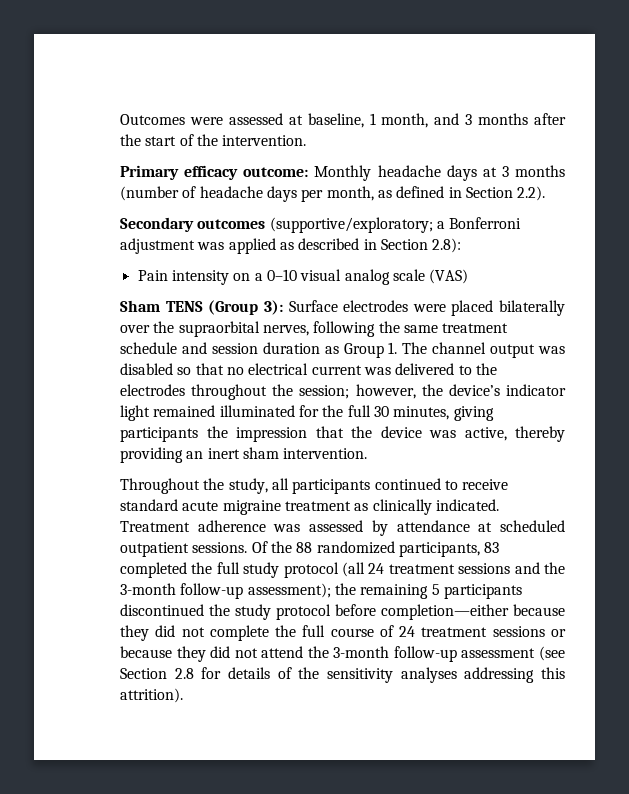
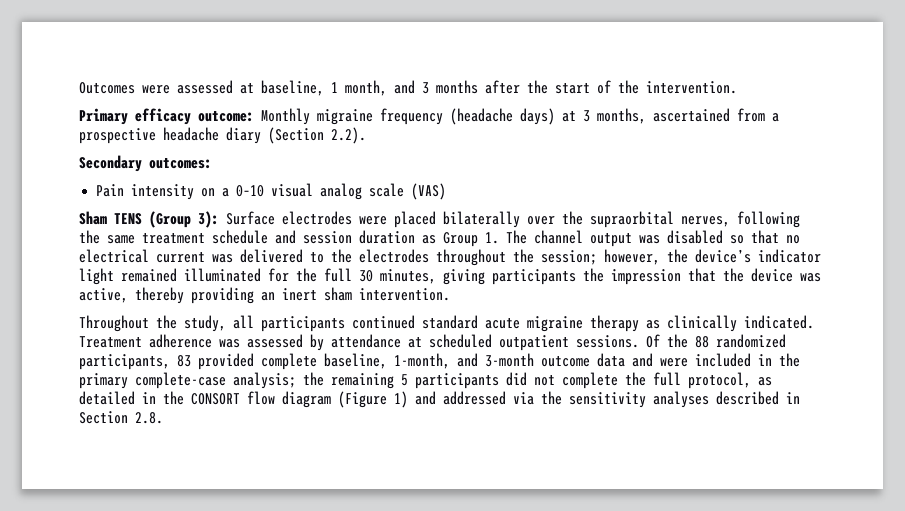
- Primary efficacy outcome: Monthly headache days at 3 months (number of headache days per month, as defined in Section 2.2).
- Secondary outcomes (supportive/exploratory; a Bonferroni adjustment was applied as described in Section 2.8):
+ Primary efficacy outcome: Monthly migraine frequency (headache days) at 3 months, ascertained from a prospective headache diary (Section 2.2).
+ Secondary outcomes:
- Throughout the study, all participants continued to receive standard acute migraine treatment as clinically indicated.
+ Throughout the study, all participants continued standard acute migraine therapy as clinically indicated.
- Of the 88 randomized participants, 83 completed the full study protocol (all 24 treatment sessions and the 3-month follow-up assessment); the remaining 5 participants discontinued the study protocol before completion—either because they did not complete the full course of 24 treatment sessions or because they did not attend the 3-month follow-up assessment (see Section 2.8 for details of the sensitivity analyses addressing this attrition).
+ Of the 88 randomized participants, 83 provided complete baseline, 1-month, and 3-month outcome data and were included in the primary complete-case analysis; the remaining 5 participants did not complete the full protocol, as detailed in the CONSORT flow diagram (Figure 1) and addressed via the sensitivity analyses described in Section 2.8.

